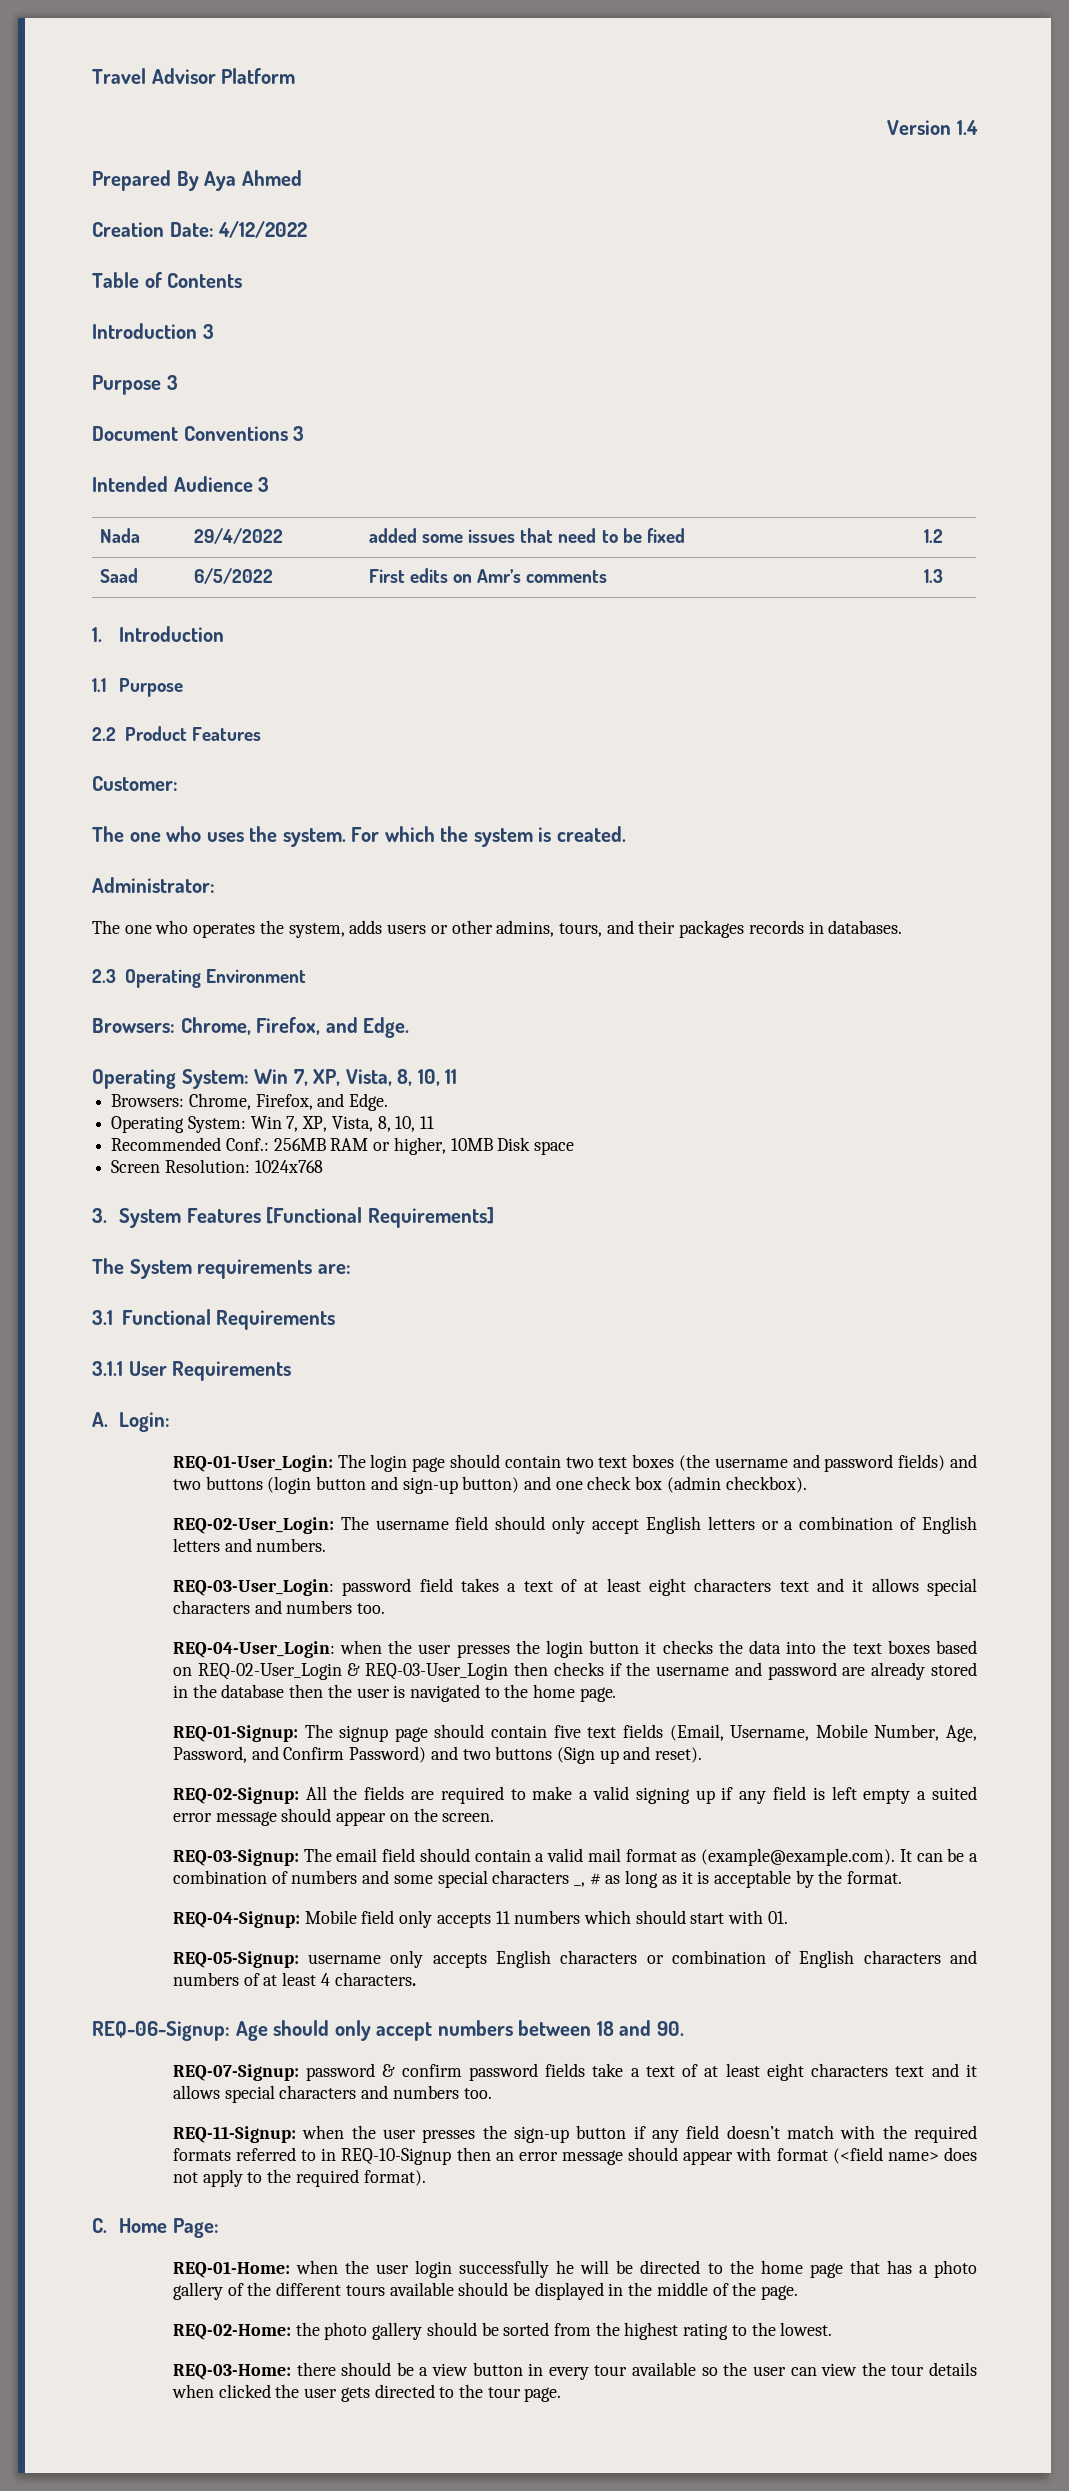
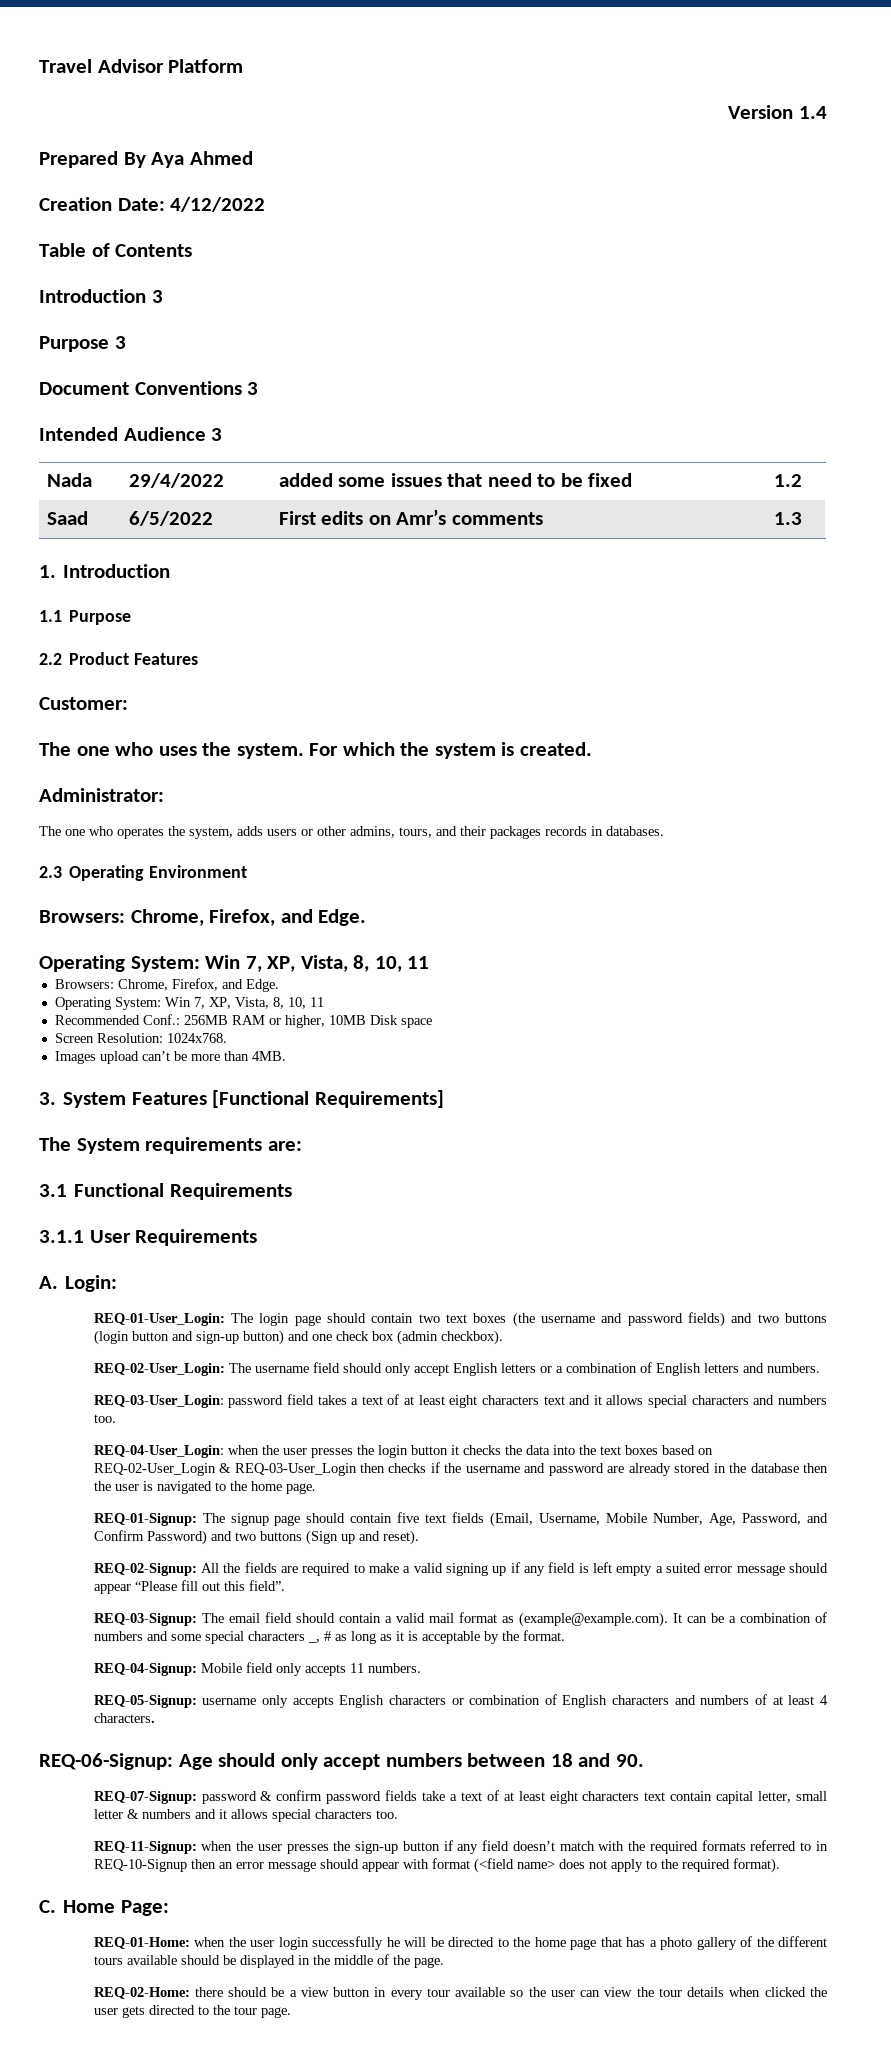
- Screen Resolution: 1024x768
+ Screen Resolution: 1024x768.
+ Images upload can’t be more than 4MB.
- REQ-02-Signup: All the fields are required to make a valid signing up if any field is left empty a suited error message should appear on the screen.
+ REQ-02-Signup: All the fields are required to make a valid signing up if any field is left empty a suited error message should appear “Please fill out this field”.
- REQ-04-Signup: Mobile field only accepts 11 numbers which should start with 01.
+ REQ-04-Signup: Mobile field only accepts 11 numbers.
- REQ-07-Signup: password & confirm password fields take a text of at least eight characters text and it allows special characters and numbers too.
+ REQ-07-Signup: password & confirm password fields take a text of at least eight characters text contain capital letter, small letter & numbers and it allows special characters too.
- REQ-02-Home: the photo gallery should be sorted from the highest rating to the lowest.
- REQ-03-Home: there should be a view button in every tour available so the user can view the tour details when clicked the user gets directed to the tour page.
+ REQ-02-Home: there should be a view button in every tour available so the user can view the tour details when clicked the user gets directed to the tour page.

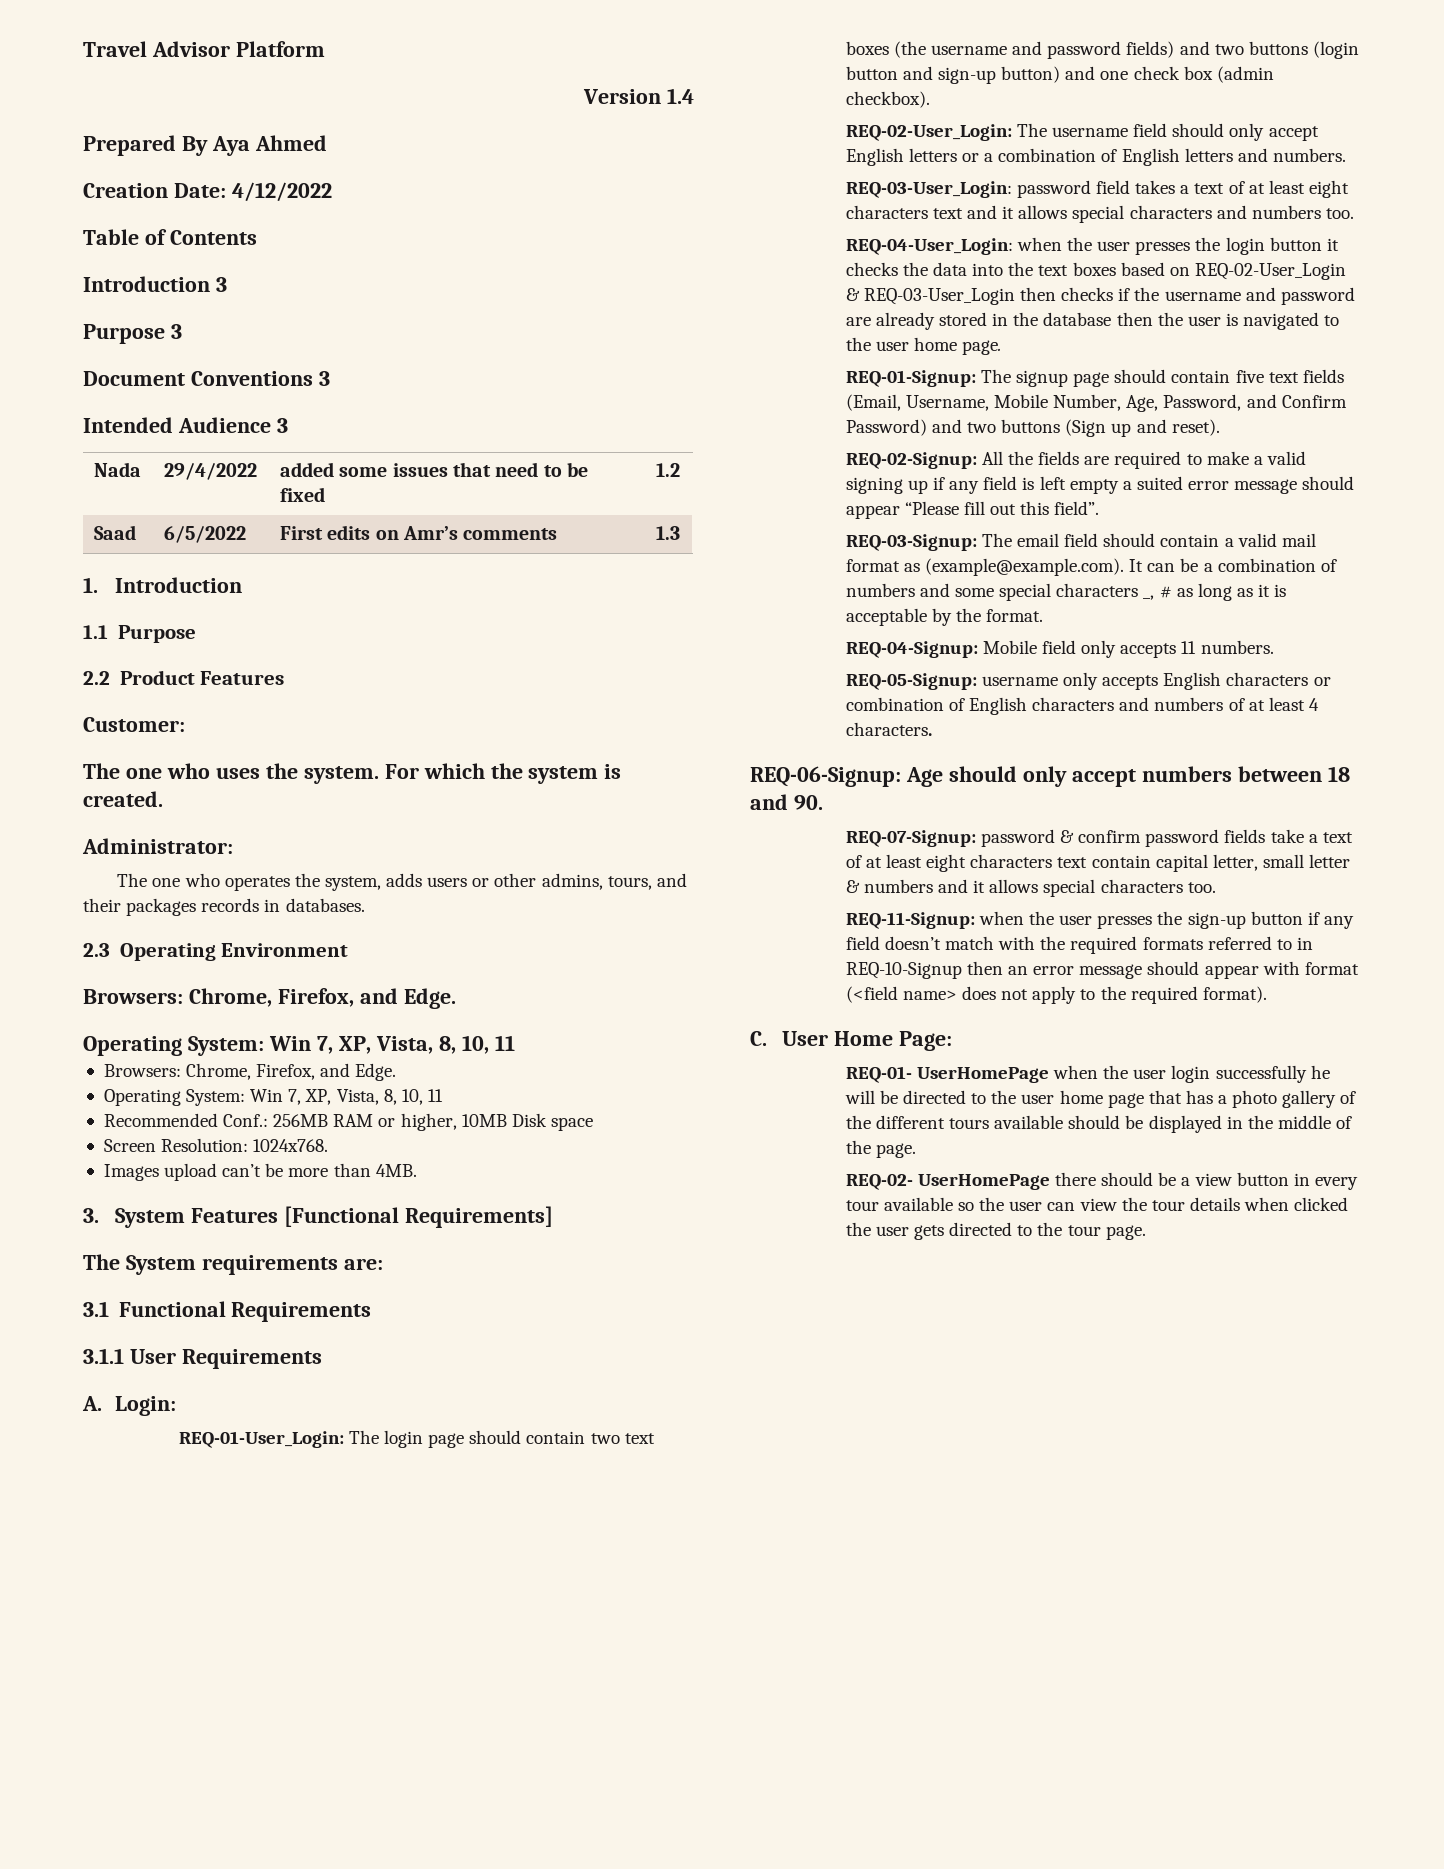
- REQ-04-User_Login: when the user presses the login button it checks the data into the text boxes based on REQ-02-User_Login & REQ-03-User_Login then checks if the username and password are already stored in the database then the user is navigated to the home page.
+ REQ-04-User_Login: when the user presses the login button it checks the data into the text boxes based on REQ-02-User_Login & REQ-03-User_Login then checks if the username and password are already stored in the database then the user is navigated to the user home page.
- C. Home Page:
+ C. User Home Page:
- REQ-01-Home: when the user login successfully he will be directed to the home page that has a photo gallery of the different tours available should be displayed in the middle of the page.
+ REQ-01- UserHomePage when the user login successfully he will be directed to the user home page that has a photo gallery of the different tours available should be displayed in the middle of the page.
- REQ-02-Home: there should be a view button in every tour available so the user can view the tour details when clicked the user gets directed to the tour page.
+ REQ-02- UserHomePage there should be a view button in every tour available so the user can view the tour details when clicked the user gets directed to the tour page.

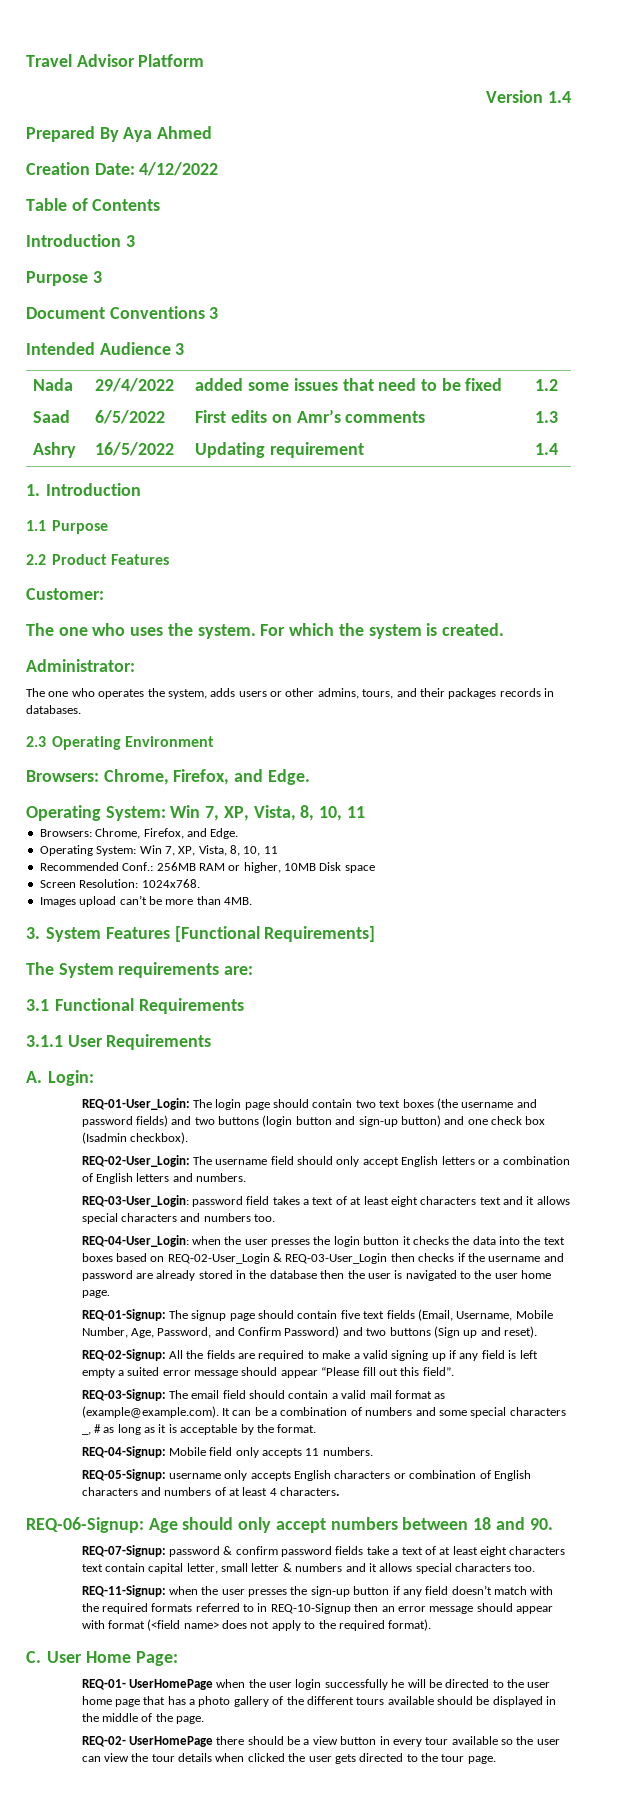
+ Ashry | 16/5/2022 | Updating requirement | 1.4
- REQ-01-User_Login: The login page should contain two text boxes (the username and password fields) and two buttons (login button and sign-up button) and one check box (admin checkbox).
+ REQ-01-User_Login: The login page should contain two text boxes (the username and password fields) and two buttons (login button and sign-up button) and one check box (Isadmin checkbox).

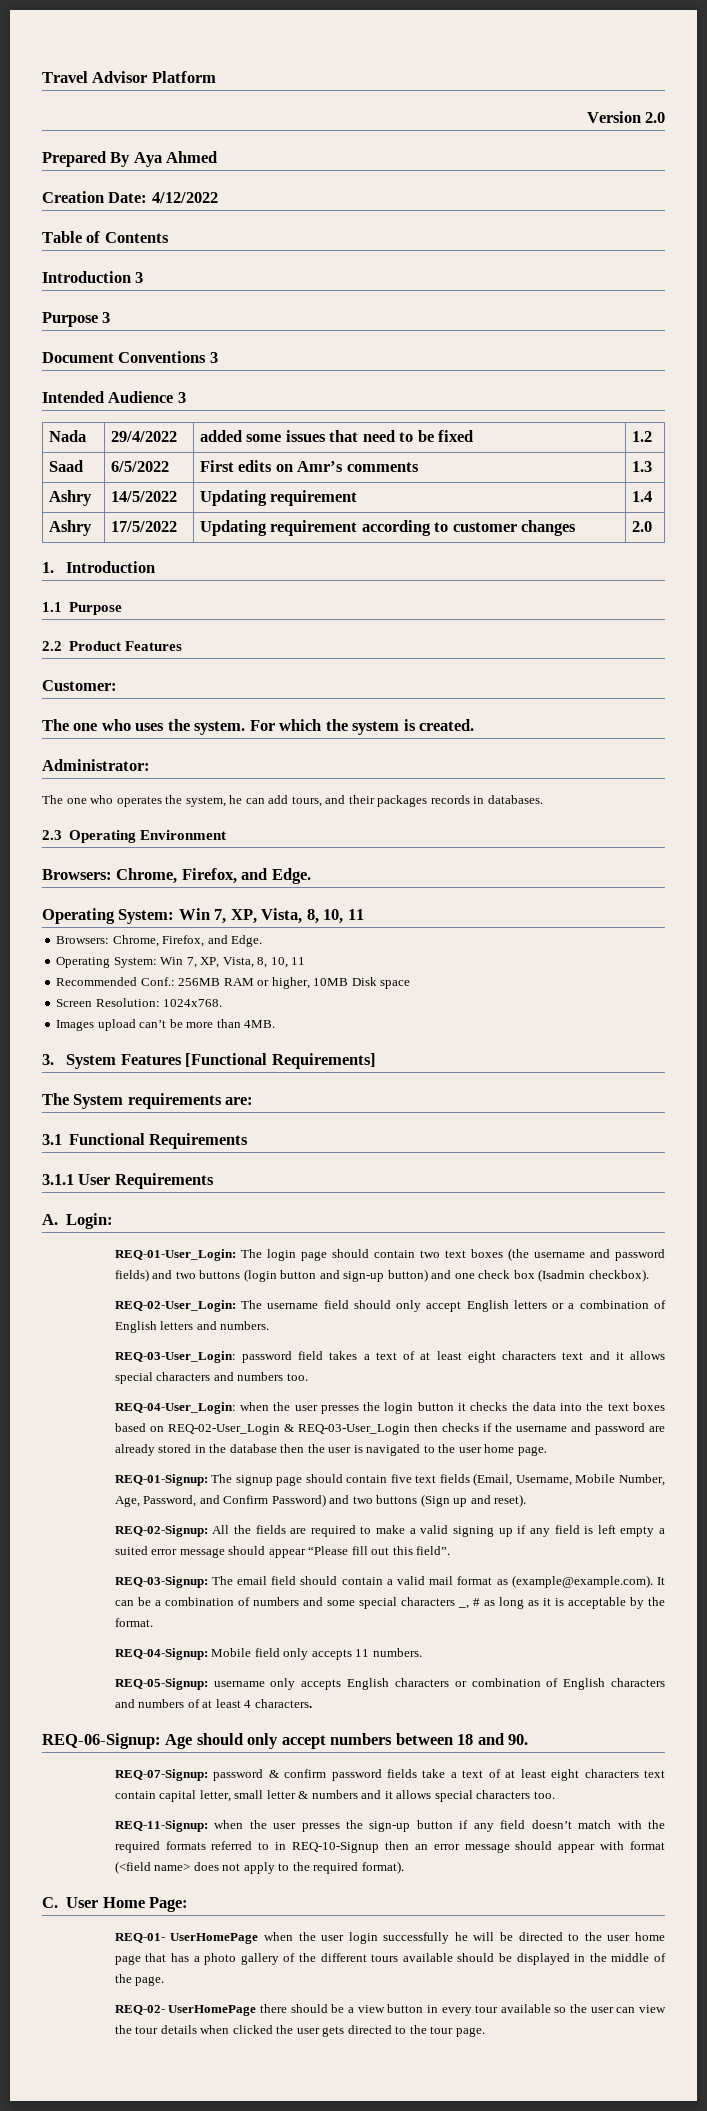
- Version 1.4
+ Version 2.0
- Ashry | 16/5/2022 | Updating requirement | 1.4
+ Ashry | 14/5/2022 | Updating requirement | 1.4
+ Ashry | 17/5/2022 | Updating requirement according to customer changes | 2.0
- The one who operates the system, adds users or other admins, tours, and their packages records in databases.
+ The one who operates the system, he can add tours, and their packages records in databases.

